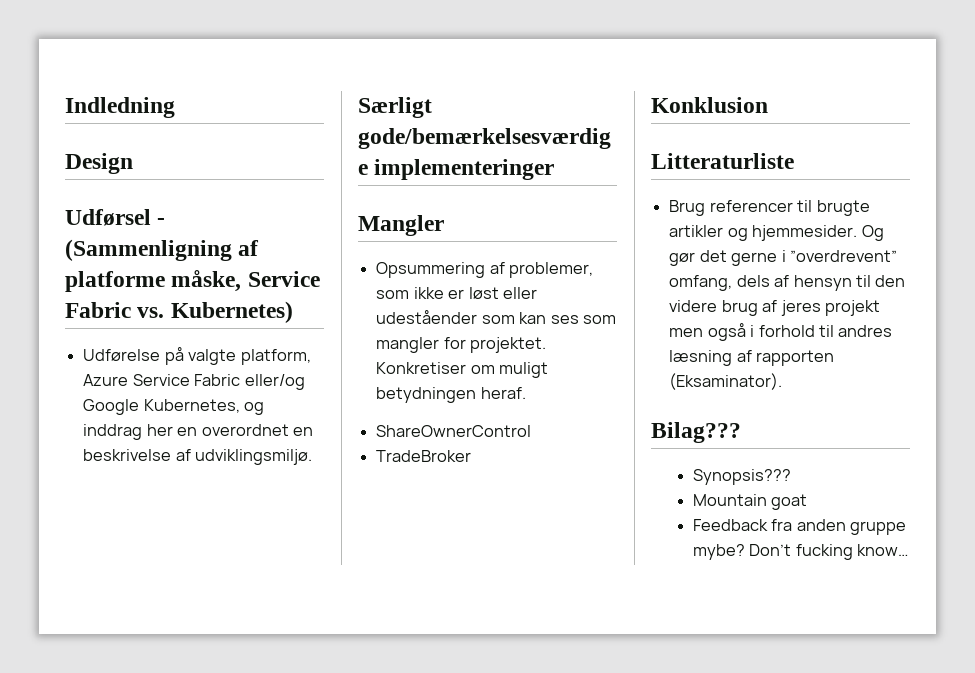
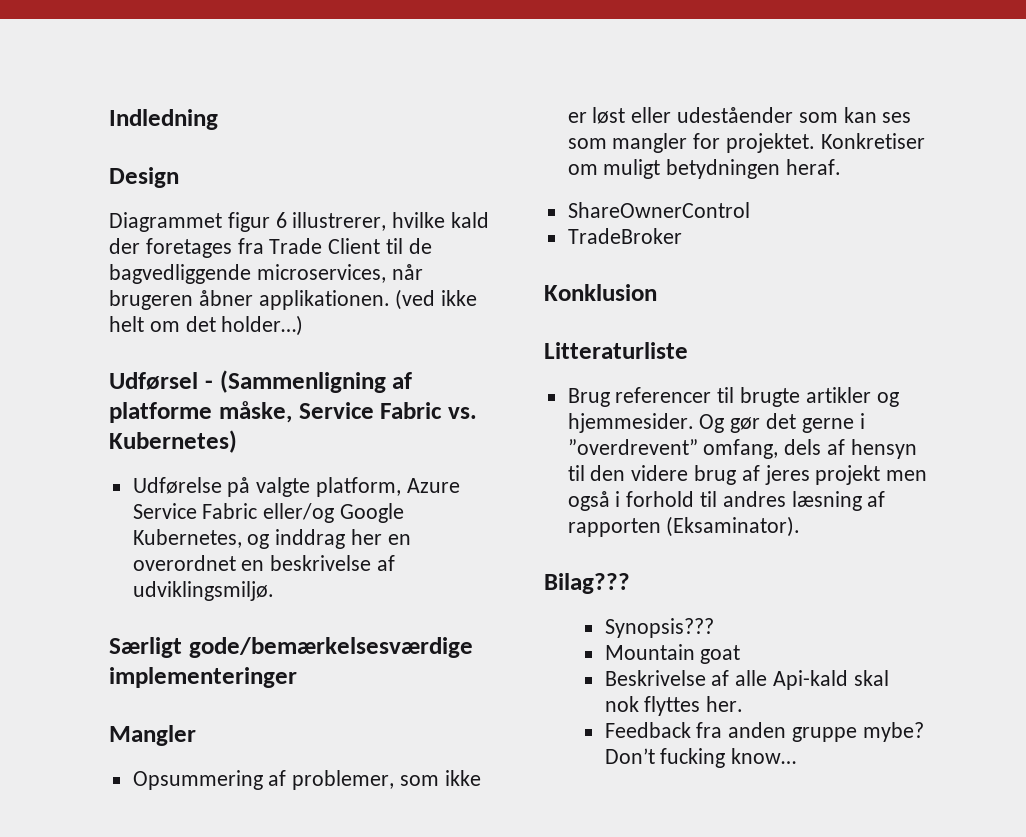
+ Diagrammet figur 6 illustrerer, hvilke kald der foretages fra Trade Client til de bagvedliggende microservices, når brugeren åbner applikationen. (ved ikke helt om det holder…)
+ Beskrivelse af alle Api-kald skal nok flyttes her.

